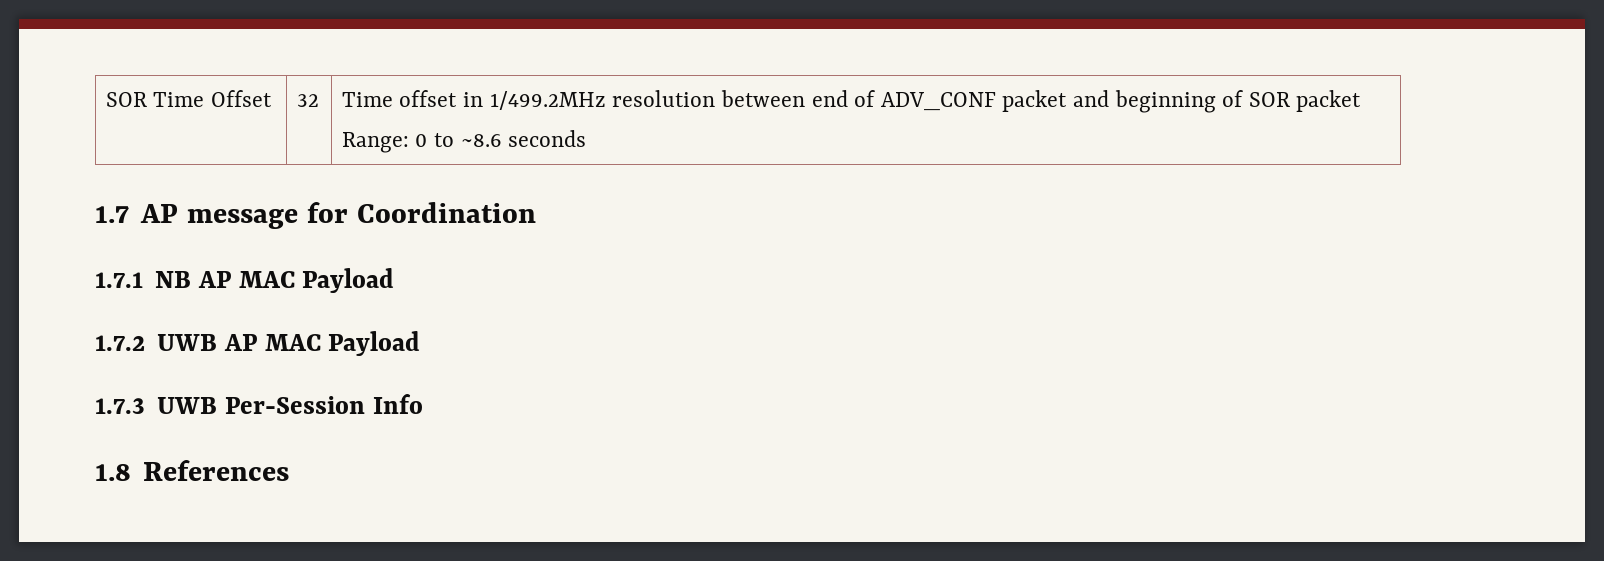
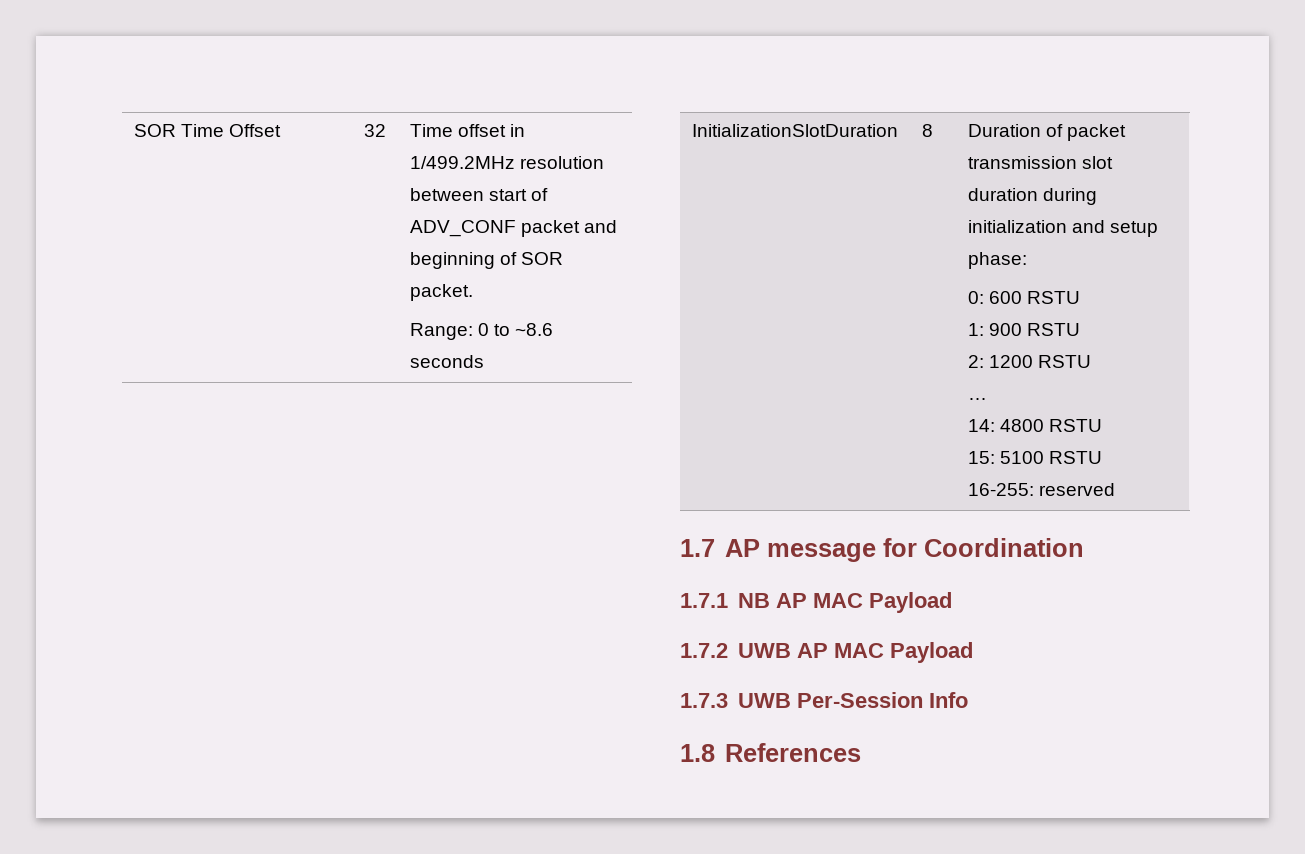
- SOR Time Offset | 32 | Time offset in 1/499.2MHz resolution between end of ADV_CONF packet and beginning of SOR packet
+ SOR Time Offset | 32 | Time offset in 1/499.2MHz resolution between start of ADV_CONF packet and beginning of SOR packet.
+ InitializationSlotDuration | 8 | Duration of packet transmission slot duration during initialization and setup phase:
+ 0: 600 RSTU
+ 1: 900 RSTU
+ 2: 1200 RSTU
+ …
+ 14: 4800 RSTU
+ 15: 5100 RSTU
+ 16-255: reserved

